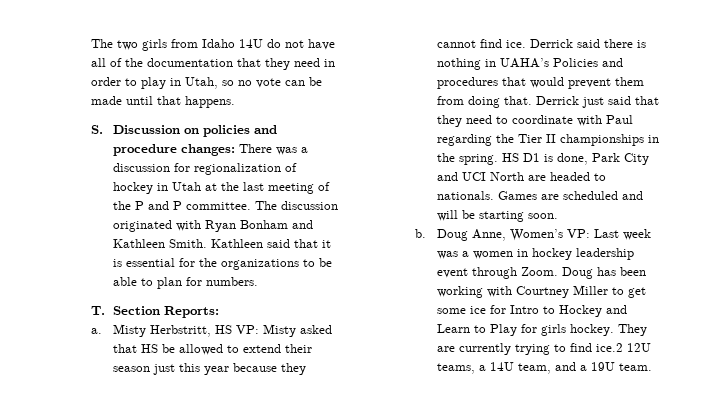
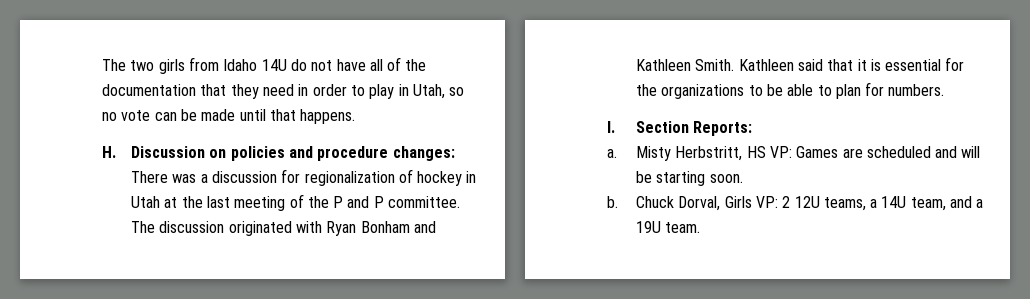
- S. Discussion on policies and procedure changes: There was a discussion for regionalization of hockey in Utah at the last meeting of the P and P committee.
+ H. Discussion on policies and procedure changes: There was a discussion for regionalization of hockey in Utah at the last meeting of the P and P committee.
- T. Section Reports:
+ I. Section Reports:
- Misty Herbstritt, HS VP: Misty asked that HS be allowed to extend their season just this year because they cannot find ice. Derrick said there is nothing in UAHA’s Policies and procedures that would prevent them from doing that. Derrick just said that they need to coordinate with Paul regarding the Tier II championships in the spring. HS D1 is done, Park City and UCI North are headed to nationals. Games are scheduled and will be starting soon.
+ Misty Herbstritt, HS VP: Games are scheduled and will be starting soon.
- Doug Anne, Women’s VP: Last week was a women in hockey leadership event through Zoom. Doug has been working with Courtney Miller to get some ice for Intro to Hockey and Learn to Play for girls hockey. They are currently trying to find ice.2 12U teams, a 14U team, and a 19U team.
+ Chuck Dorval, Girls VP: 2 12U teams, a 14U team, and a 19U team.

